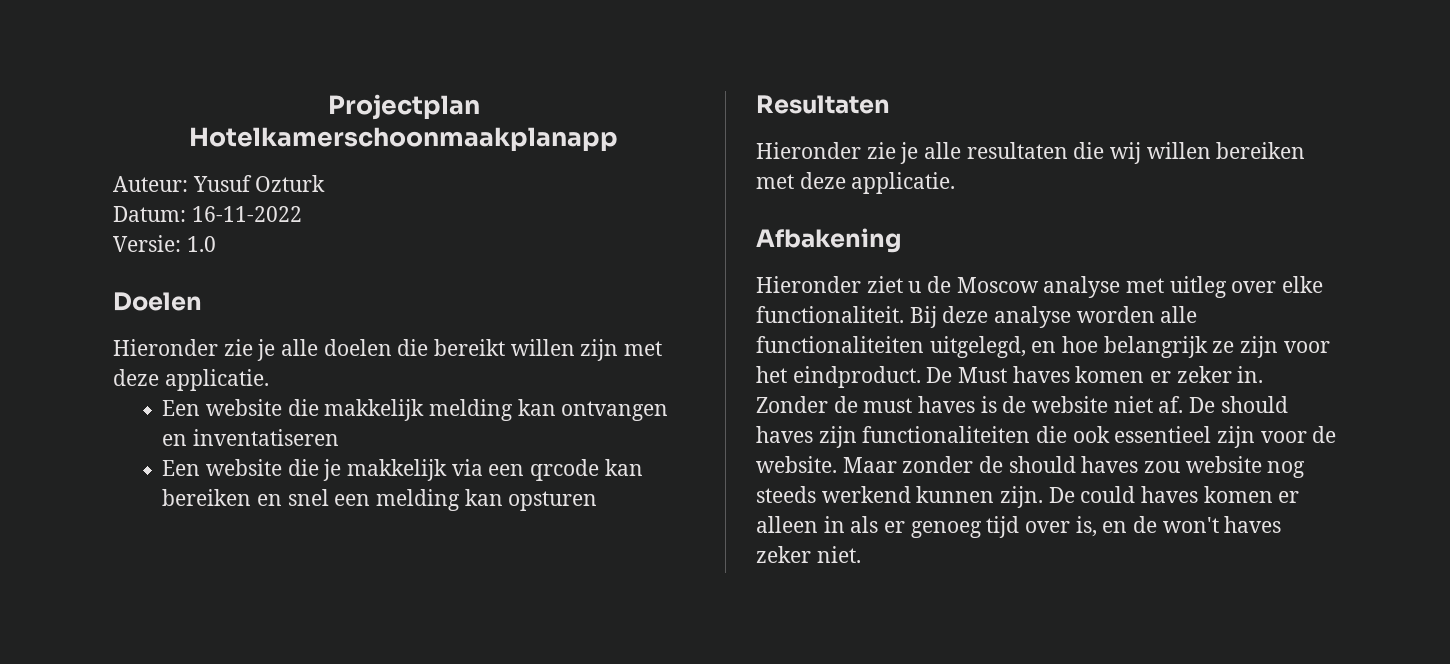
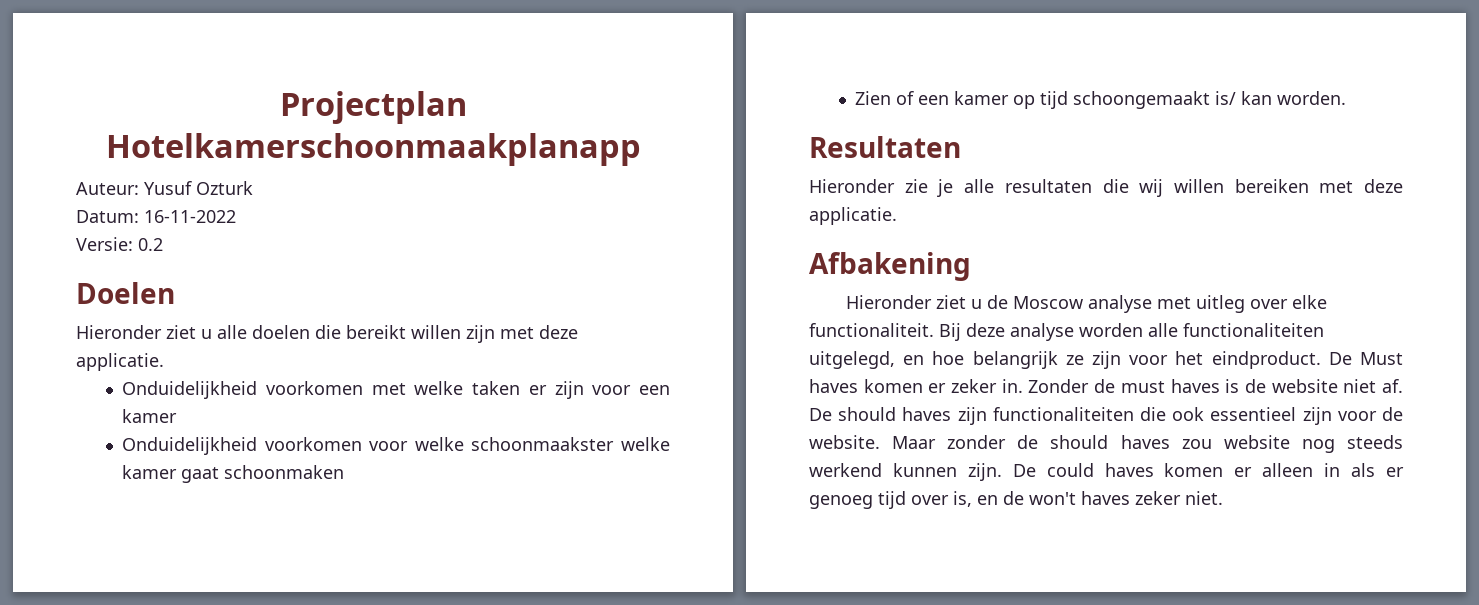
- Versie: 1.0
+ Versie: 0.2
- Hieronder zie je alle doelen die bereikt willen zijn met deze applicatie.
+ Hieronder ziet u alle doelen die bereikt willen zijn met deze applicatie.
- Een website die makkelijk melding kan ontvangen en inventatiseren
- Een website die je makkelijk via een qrcode kan bereiken en snel een melding kan opsturen
+ Onduidelijkheid voorkomen met welke taken er zijn voor een kamer
+ Onduidelijkheid voorkomen voor welke schoonmaakster welke kamer gaat schoonmaken
+ Zien of een kamer op tijd schoongemaakt is/ kan worden.

